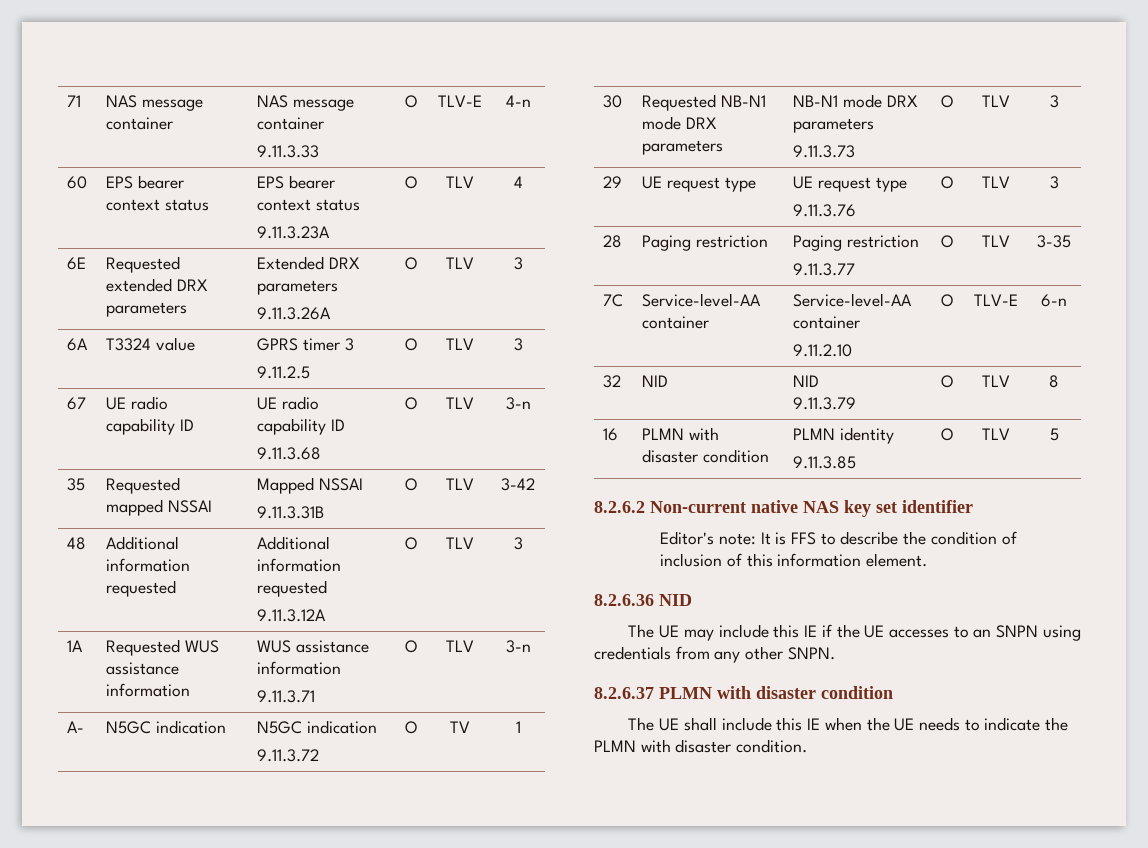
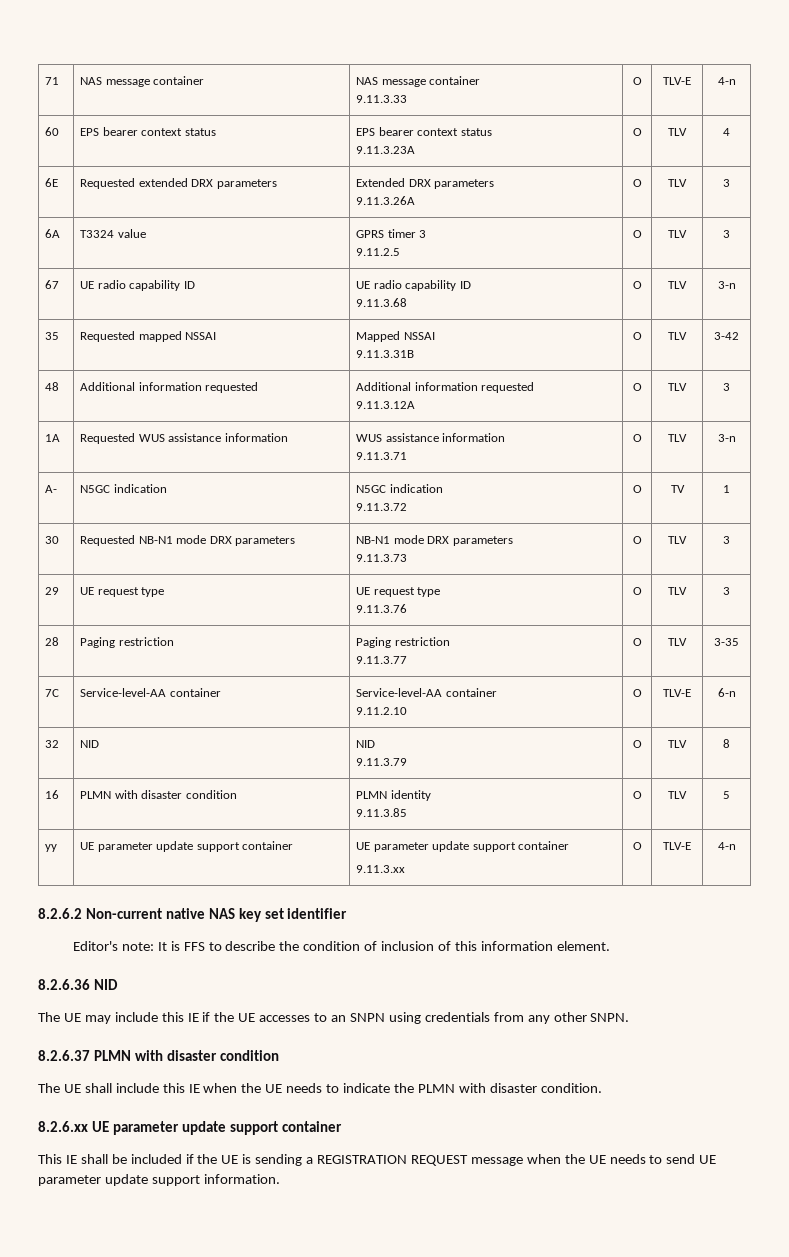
+ yy | UE parameter update support container | UE parameter update support container
+ 9.11.3.xx | O | TLV-E | 4-n
+ 8.2.6.xx UE parameter update support container
+ This IE shall be included if the UE is sending a REGISTRATION REQUEST message when the UE needs to send UE parameter update support information.

